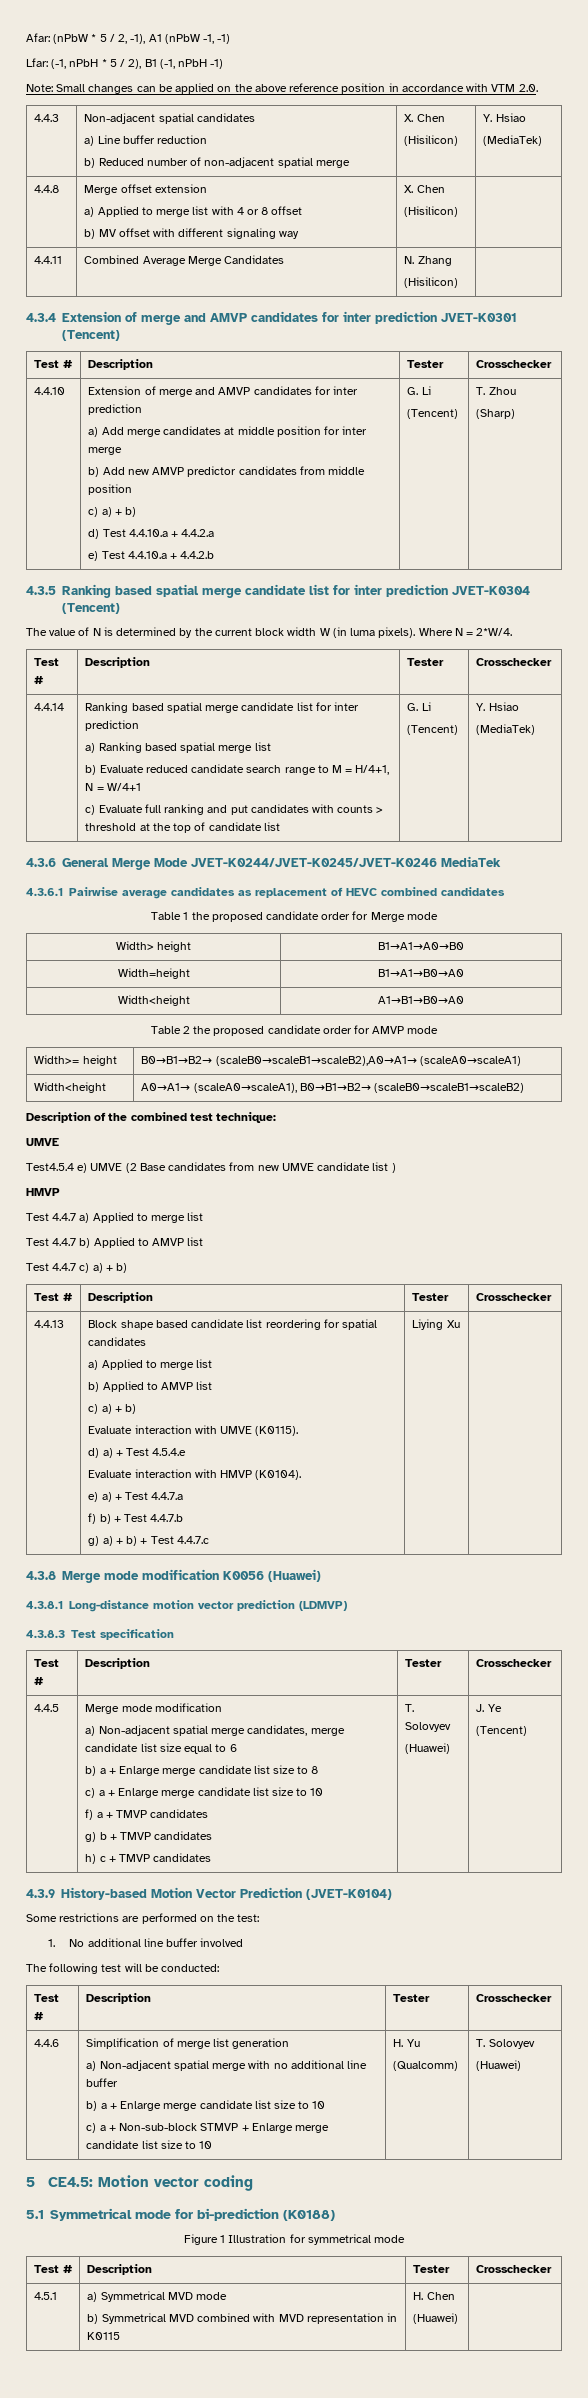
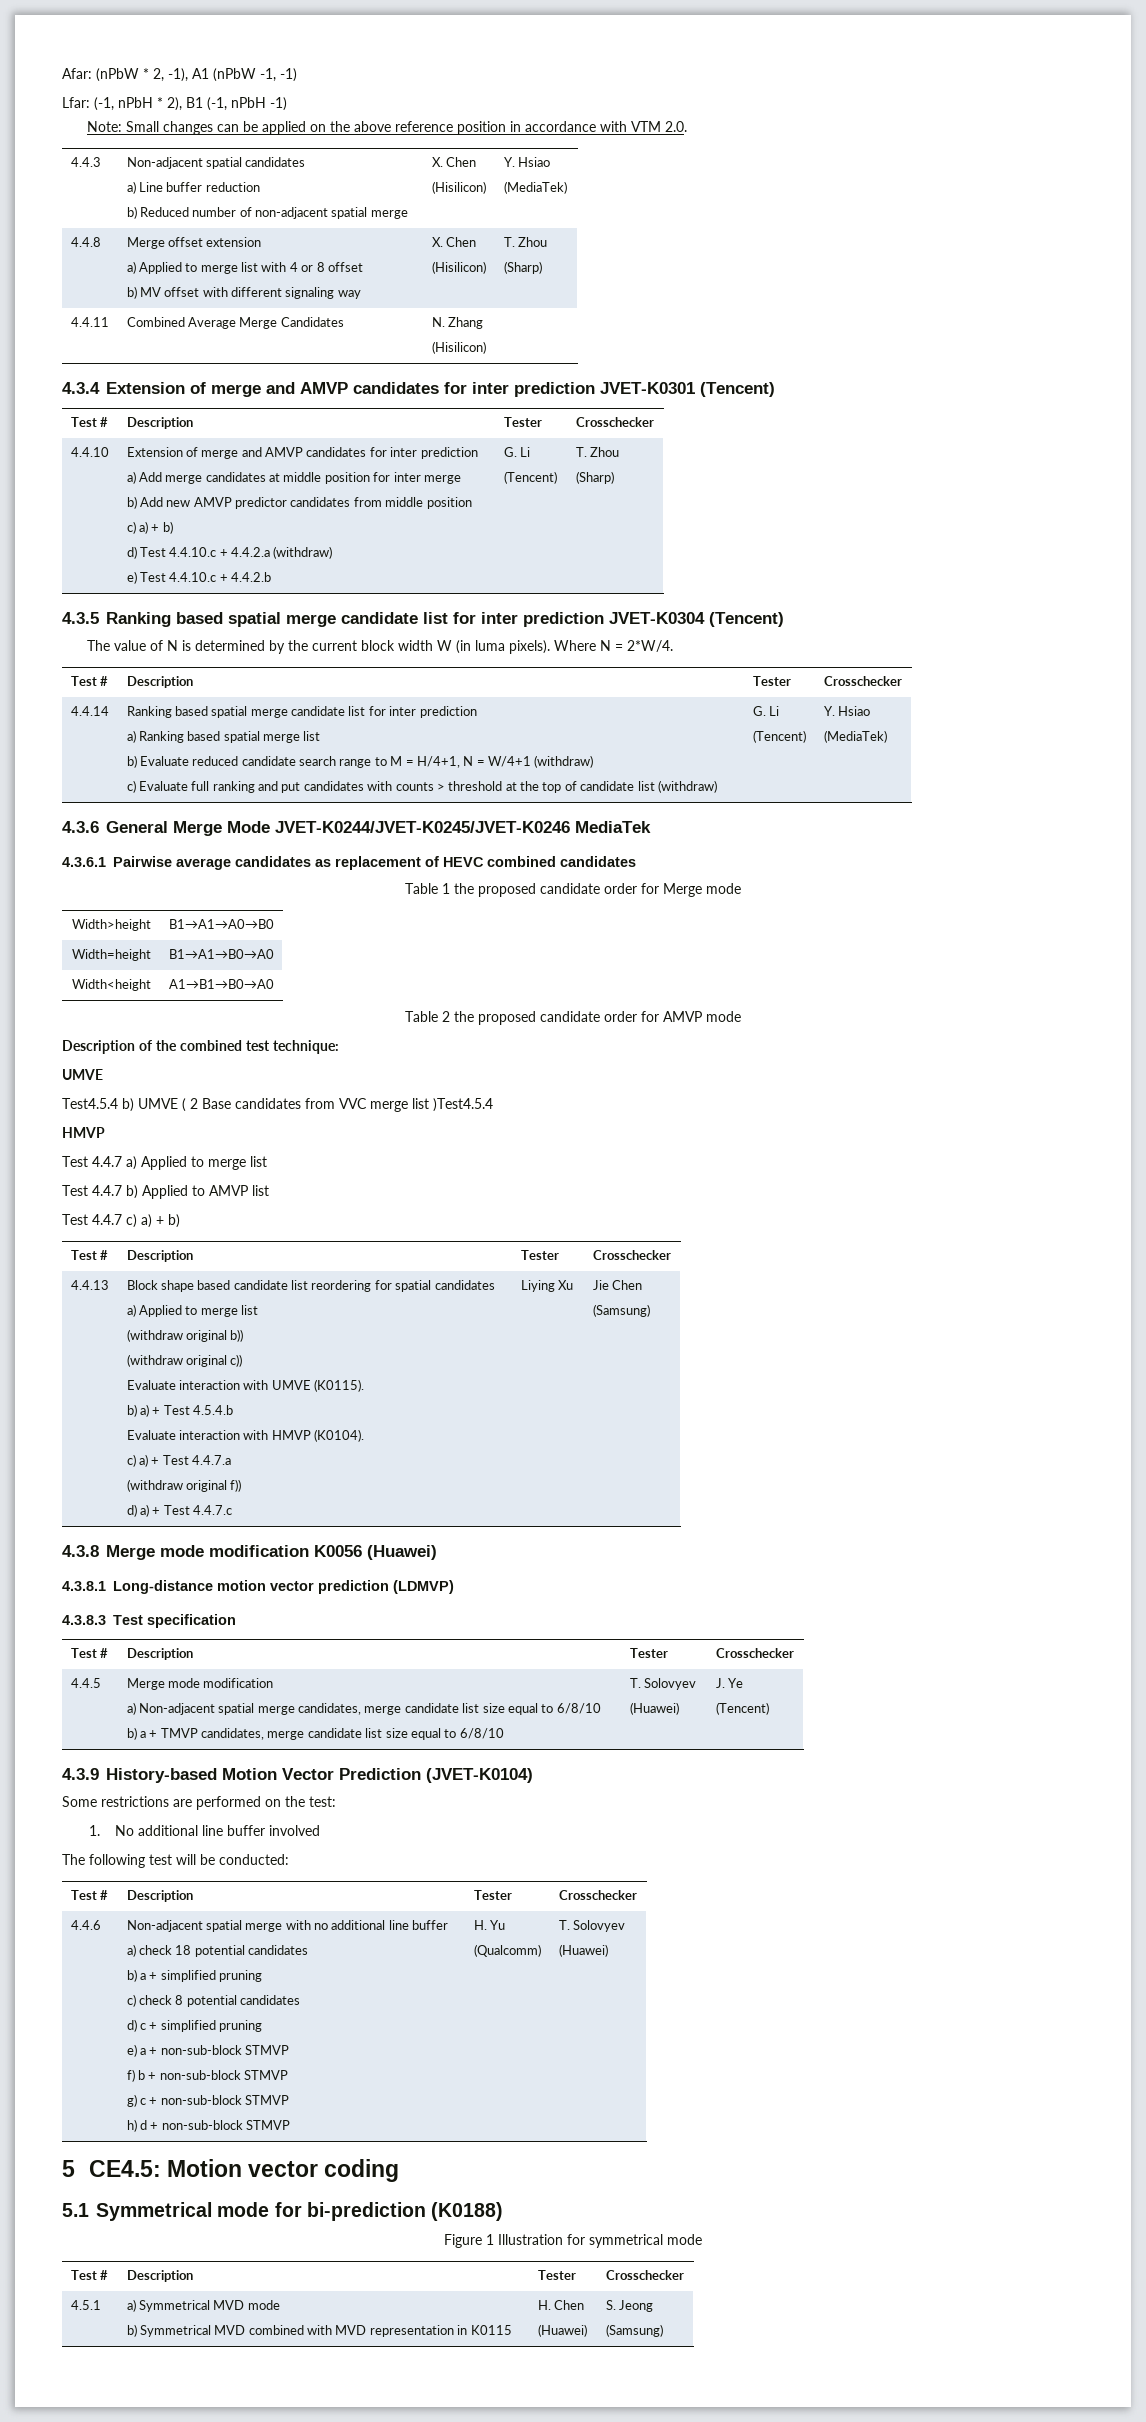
- Afar: (nPbW * 5 / 2, -1), A1 (nPbW -1, -1)
+ Afar: (nPbW * 2, -1), A1 (nPbW -1, -1)
- Lfar: (-1, nPbH * 5 / 2), B1 (-1, nPbH -1)
+ Lfar: (-1, nPbH * 2), B1 (-1, nPbH -1)
  4.4.8 | Merge offset extension
  a) Applied to merge list with 4 or 8 offset
  b) MV offset with different signaling way | X. Chen
- (Hisilicon) |
+ (Hisilicon) | T. Zhou
+ (Sharp)
- d) Test 4.4.10.a + 4.4.2.a
+ d) Test 4.4.10.c + 4.4.2.a (withdraw)
- e) Test 4.4.10.a + 4.4.2.b
+ e) Test 4.4.10.c + 4.4.2.b
- b) Evaluate reduced candidate search range to M = H/4+1, N = W/4+1
+ b) Evaluate reduced candidate search range to M = H/4+1, N = W/4+1 (withdraw)
- c) Evaluate full ranking and put candidates with counts > threshold at the top of candidate list
+ c) Evaluate full ranking and put candidates with counts > threshold at the top of candidate list (withdraw)
- Width> height | B1→A1→A0→B0
+ Width>height | B1→A1→A0→B0
- Width>= height | B0→B1→B2→ (scaleB0→scaleB1→scaleB2),A0→A1→ (scaleA0→scaleA1)
- Width<height | A0→A1→ (scaleA0→scaleA1), B0→B1→B2→ (scaleB0→scaleB1→scaleB2)
- Test4.5.4 e) UMVE (2 Base candidates from new UMVE candidate list )
+ Test4.5.4 b) UMVE ( 2 Base candidates from VVC merge list )Test4.5.4
  Block shape based candidate list reordering for spatial candidates
  a) Applied to merge list
- b) Applied to AMVP list
- c) a) + b)
+ (withdraw original b))
+ (withdraw original c))
- d) a) + Test 4.5.4.e
+ b) a) + Test 4.5.4.b
- e) a) + Test 4.4.7.a
+ c) a) + Test 4.4.7.a
- f) b) + Test 4.4.7.b
- g) a) + b) + Test 4.4.7.c
+ (withdraw original f))
+ d) a) + Test 4.4.7.c
+ Jie Chen
+ (Samsung)
- a) Non-adjacent spatial merge candidates, merge candidate list size equal to 6
- b) a + Enlarge merge candidate list size to 8
- c) a + Enlarge merge candidate list size to 10
- f) a + TMVP candidates
- g) b + TMVP candidates
- h) c + TMVP candidates
+ a) Non-adjacent spatial merge candidates, merge candidate list size equal to 6/8/10
+ b) a + TMVP candidates, merge candidate list size equal to 6/8/10
- Simplification of merge list generation
- a) Non-adjacent spatial merge with no additional line buffer
+ Non-adjacent spatial merge with no additional line buffer
- b) a + Enlarge merge candidate list size to 10
- c) a + Non-sub-block STMVP + Enlarge merge candidate list size to 10
+ a) check 18 potential candidates
+ b) a + simplified pruning
+ c) check 8 potential candidates
+ d) c + simplified pruning
+ e) a + non-sub-block STMVP
+ f) b + non-sub-block STMVP
+ g) c + non-sub-block STMVP
+ h) d + non-sub-block STMVP
  4.5.1 | a) Symmetrical MVD mode
  b) Symmetrical MVD combined with MVD representation in K0115 | H. Chen
- (Huawei) |
+ (Huawei) | S. Jeong
+ (Samsung)

